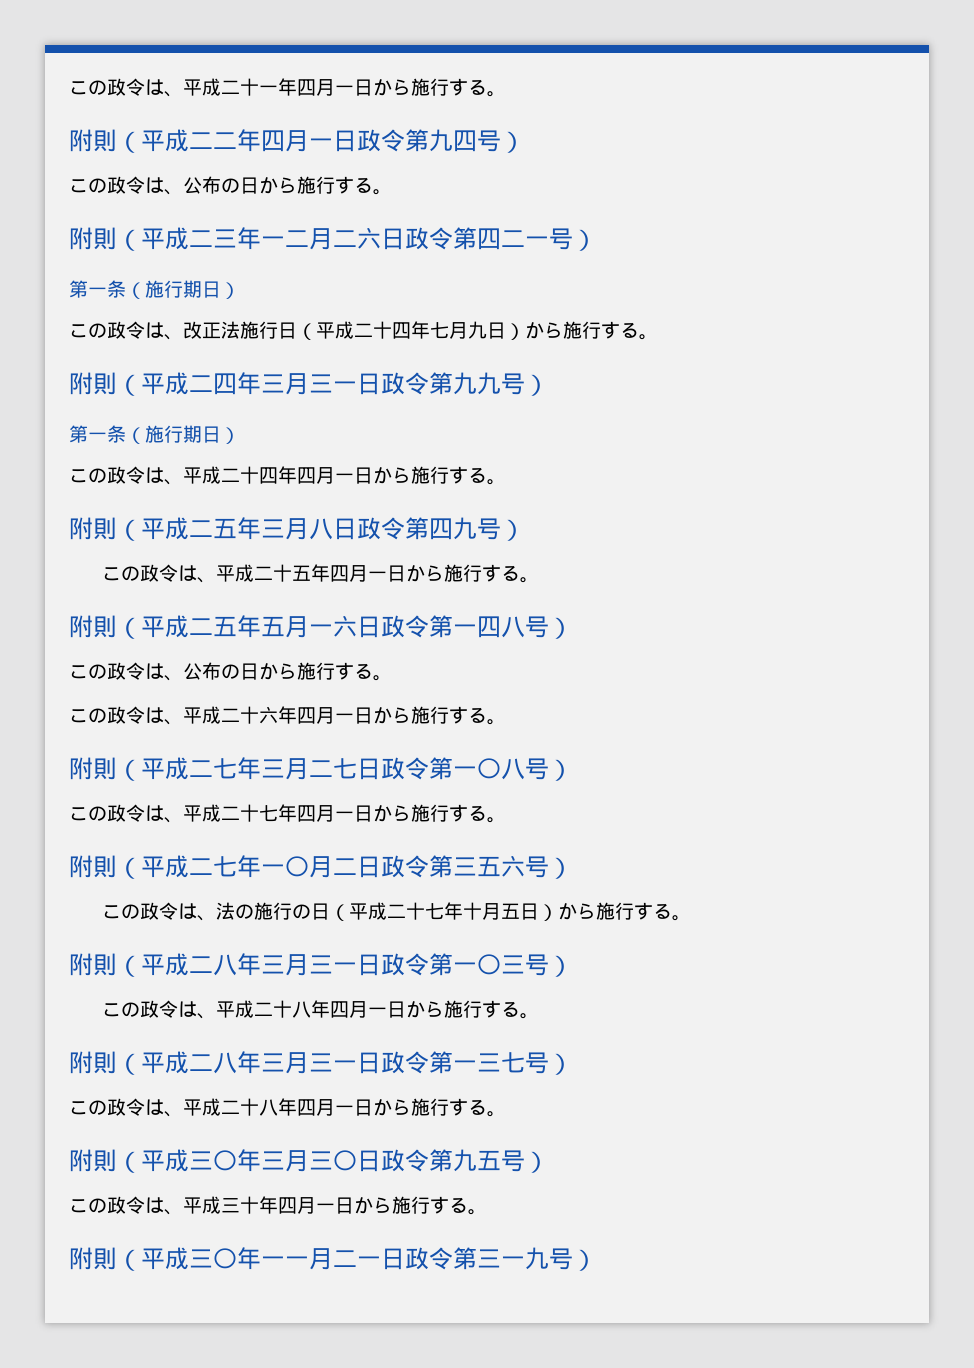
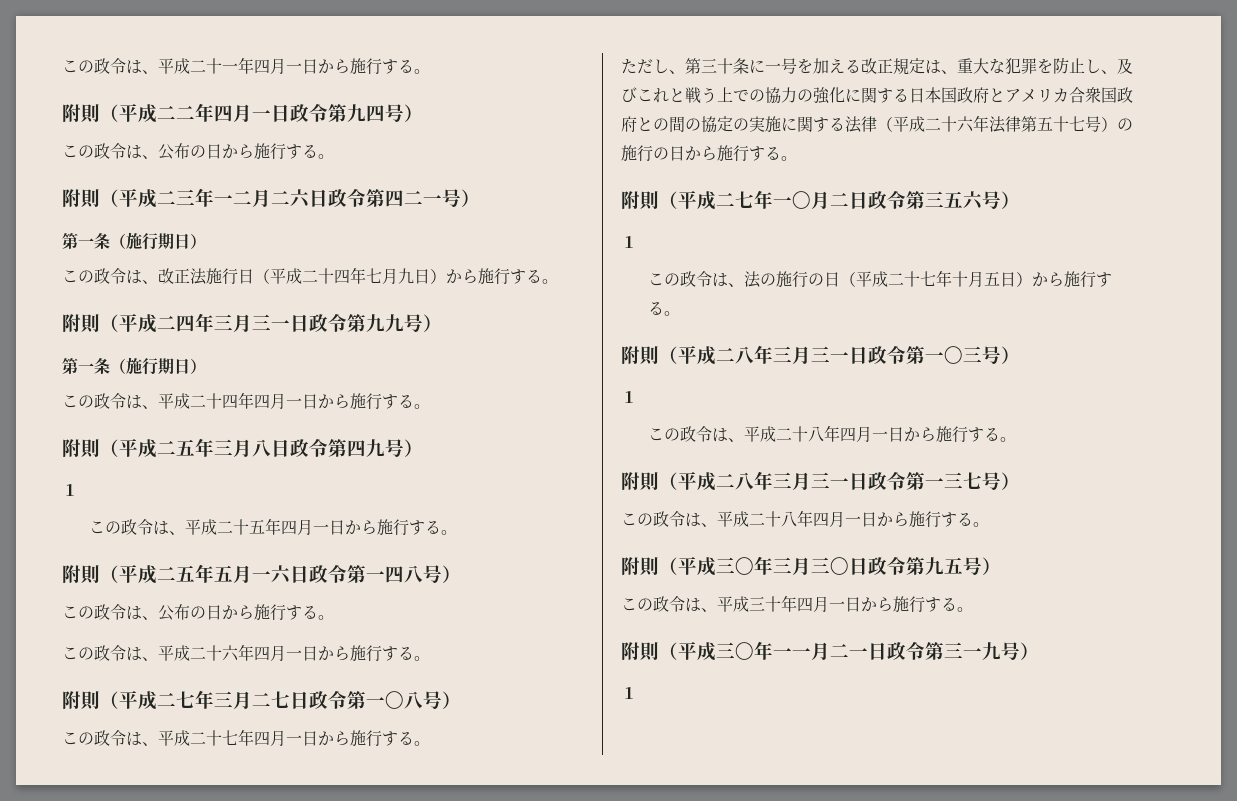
  附則（平成二五年三月八日政令第四九号）
+ １
+ ただし、第三十条に一号を加える改正規定は、重大な犯罪を防止し、及びこれと戦う上での協力の強化に関する日本国政府とアメリカ合衆国政府との間の協定の実施に関する法律（平成二十六年法律第五十七号）の施行の日から施行する。
  附則（平成二七年一〇月二日政令第三五六号）
+ １
  附則（平成二八年三月三一日政令第一〇三号）
+ １
  附則（平成三〇年一一月二一日政令第三一九号）
+ １

